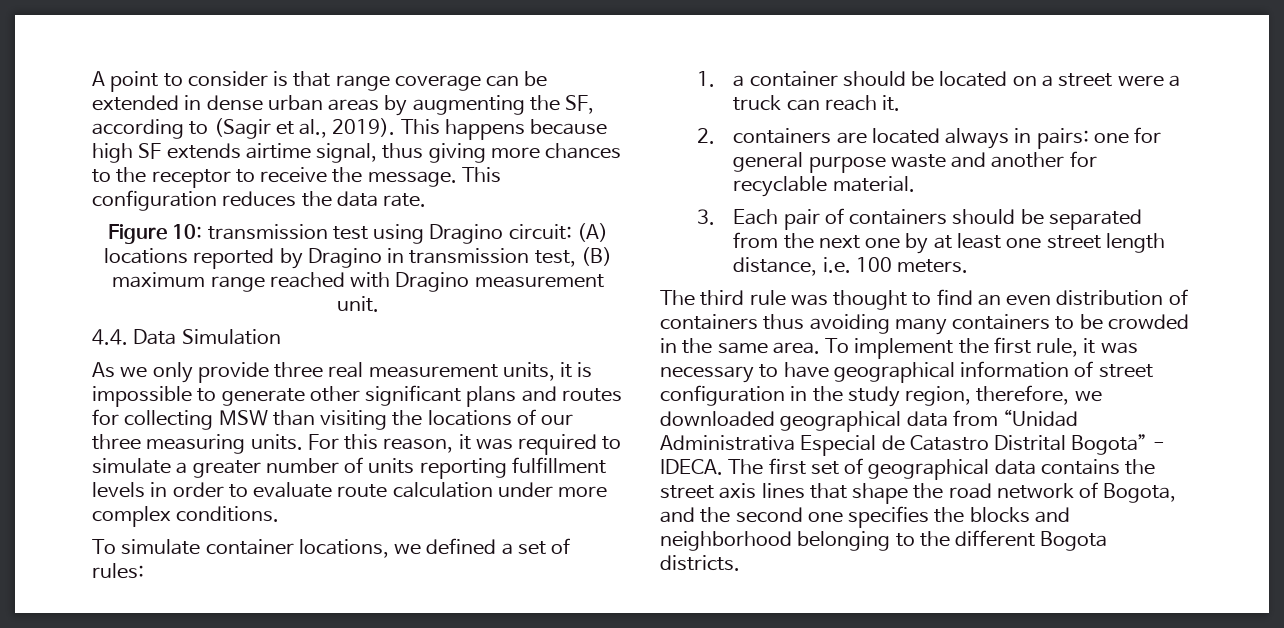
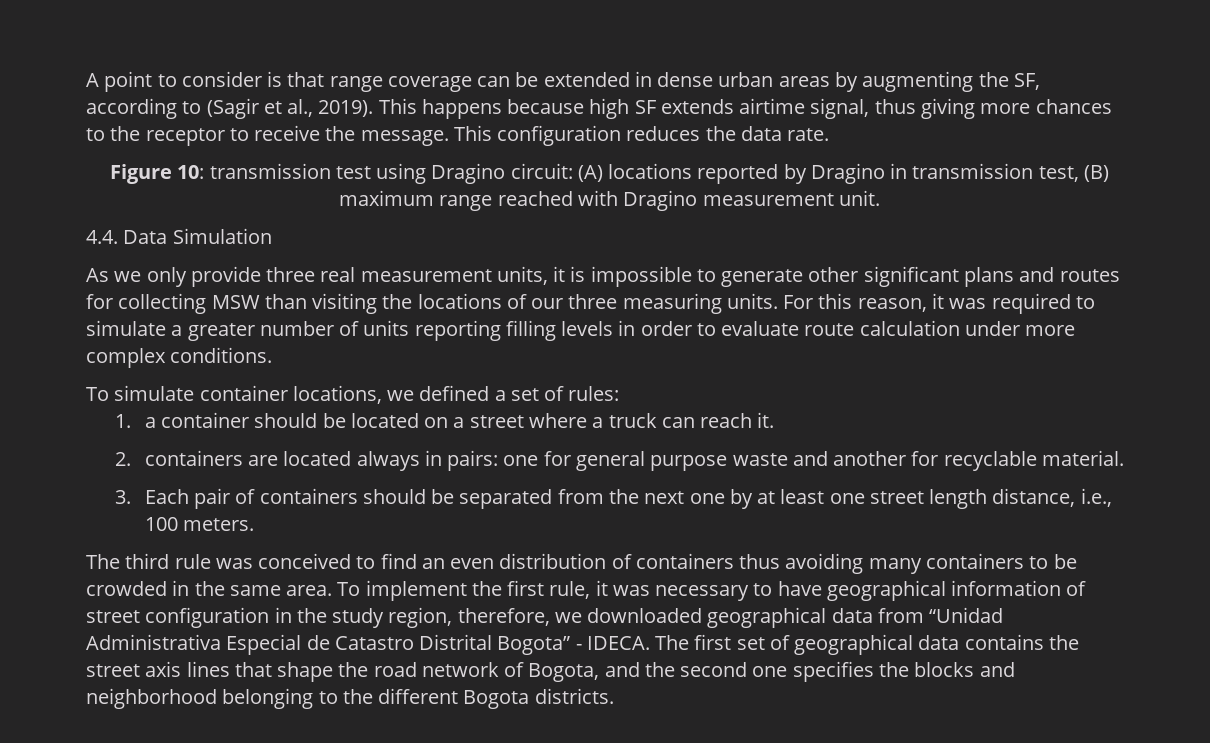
- For this reason, it was required to simulate a greater number of units reporting fulfillment levels in order to evaluate route calculation under more complex conditions.
+ For this reason, it was required to simulate a greater number of units reporting filling levels in order to evaluate route calculation under more complex conditions.
- 1. a container should be located on a street were a truck can reach it.
+ 1. a container should be located on a street where a truck can reach it.
- 3. Each pair of containers should be separated from the next one by at least one street length distance, i.e. 100 meters.
+ 3. Each pair of containers should be separated from the next one by at least one street length distance, i.e., 100 meters.
- The third rule was thought to find an even distribution of containers thus avoiding many containers to be crowded in the same area.
+ The third rule was conceived to find an even distribution of containers thus avoiding many containers to be crowded in the same area.

